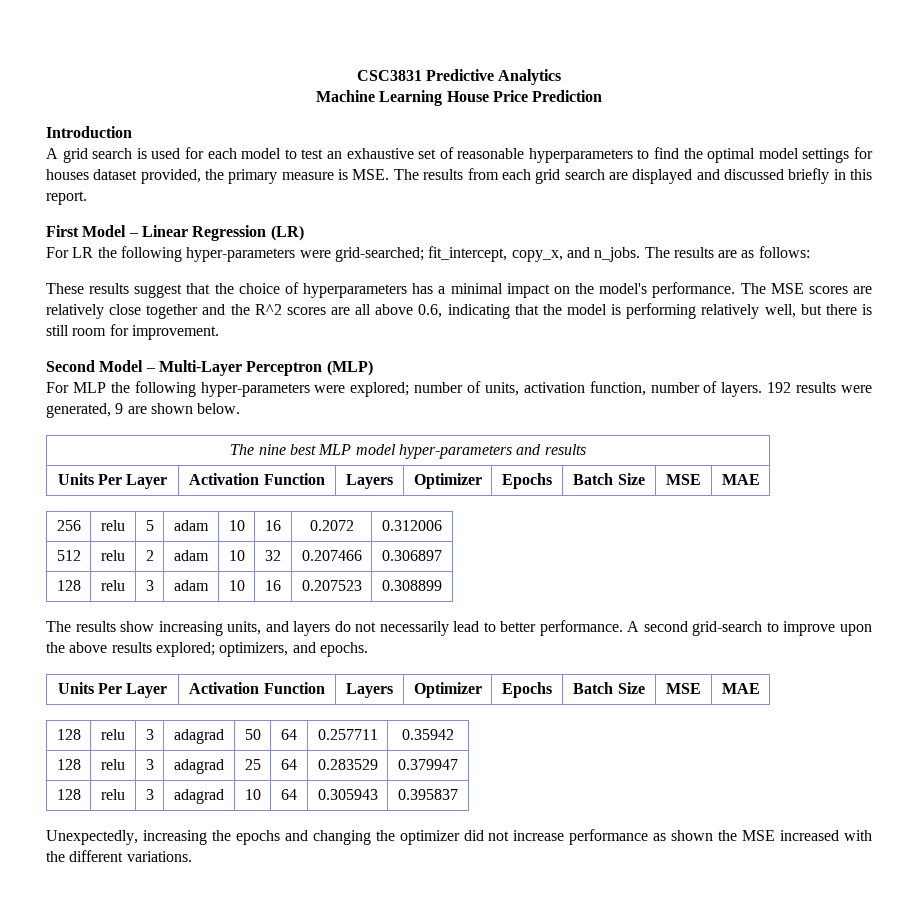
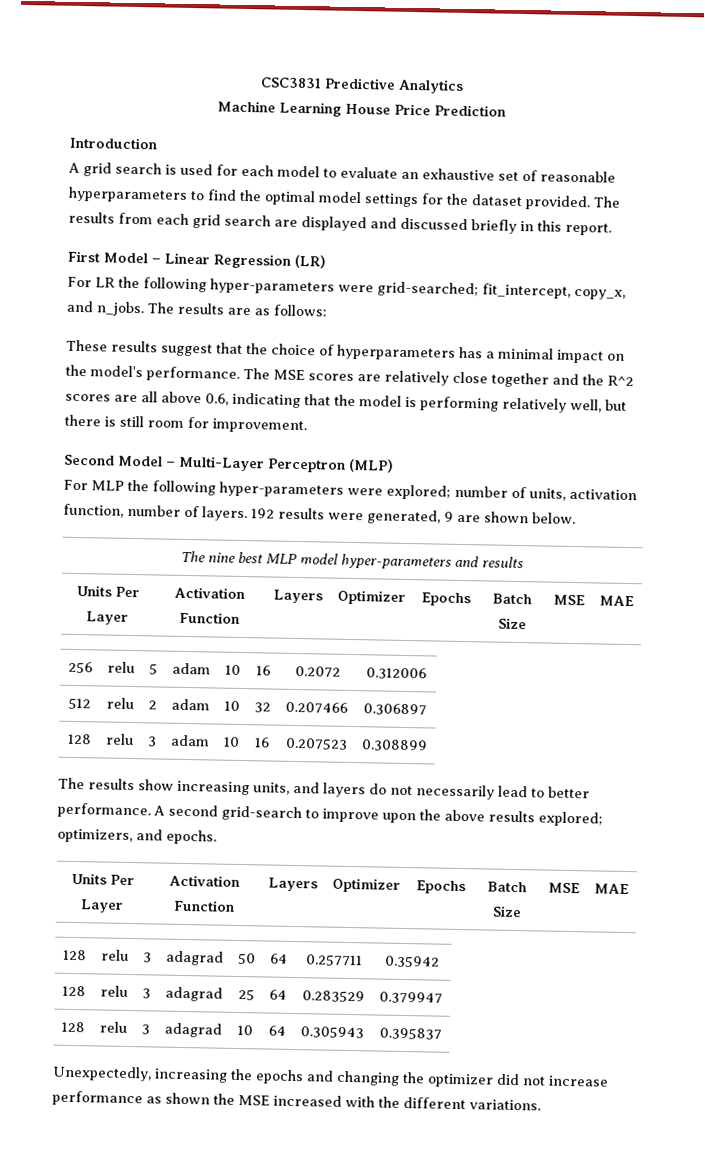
- A grid search is used for each model to test an exhaustive set of reasonable hyperparameters to find the optimal model settings for houses dataset provided, the primary measure is MSE. The results from each grid search are displayed and discussed briefly in this report.
+ A grid search is used for each model to evaluate an exhaustive set of reasonable hyperparameters to find the optimal model settings for the dataset provided. The results from each grid search are displayed and discussed briefly in this report.

